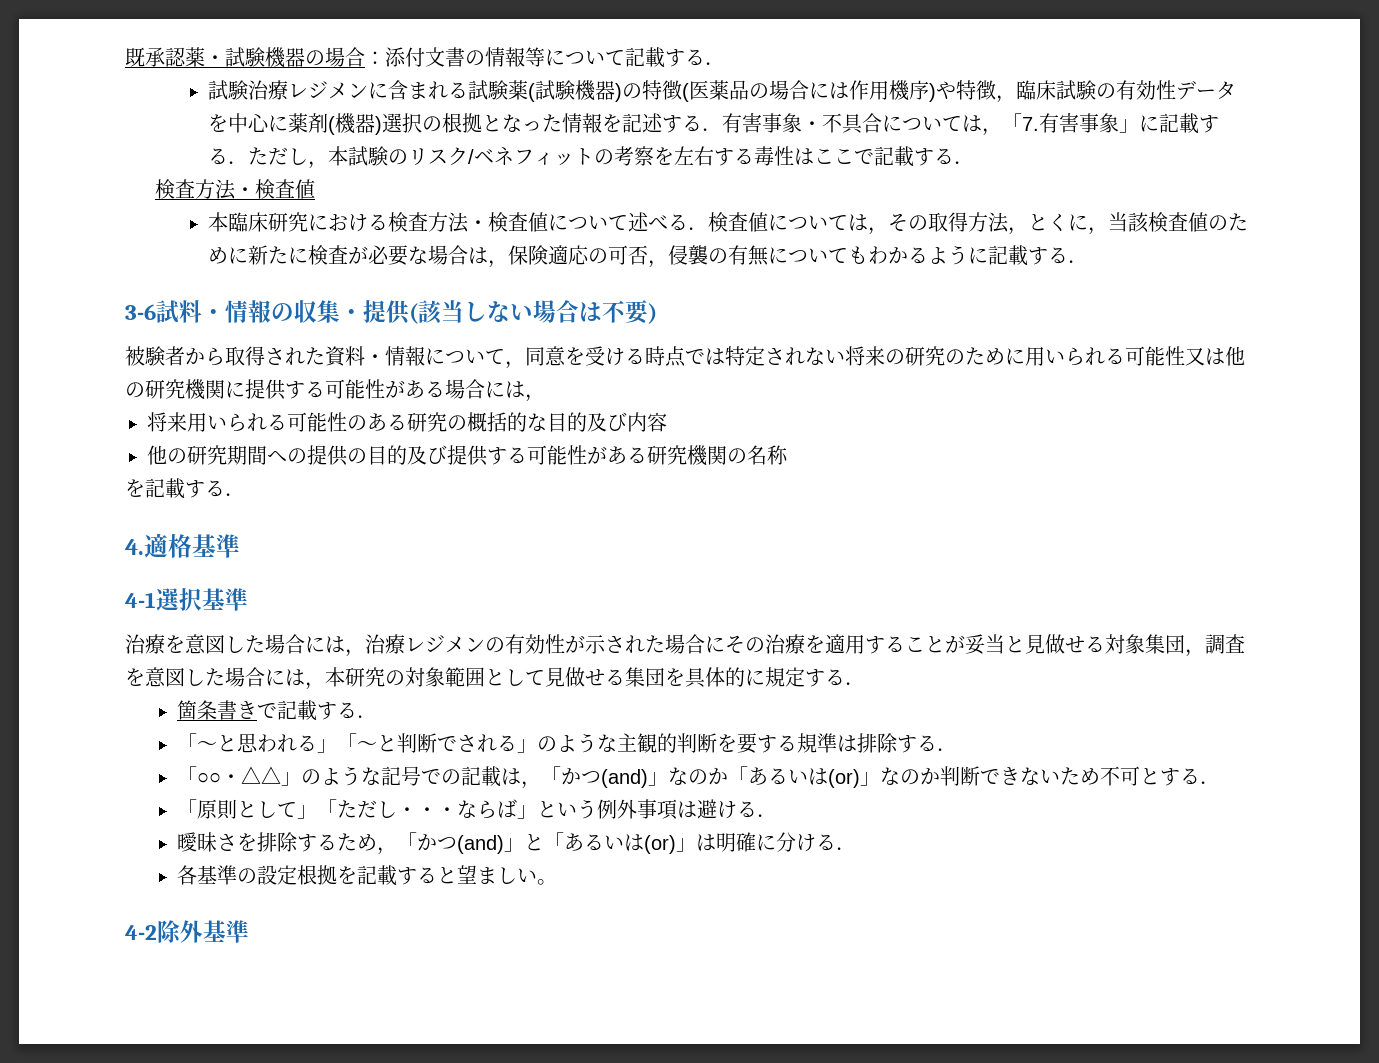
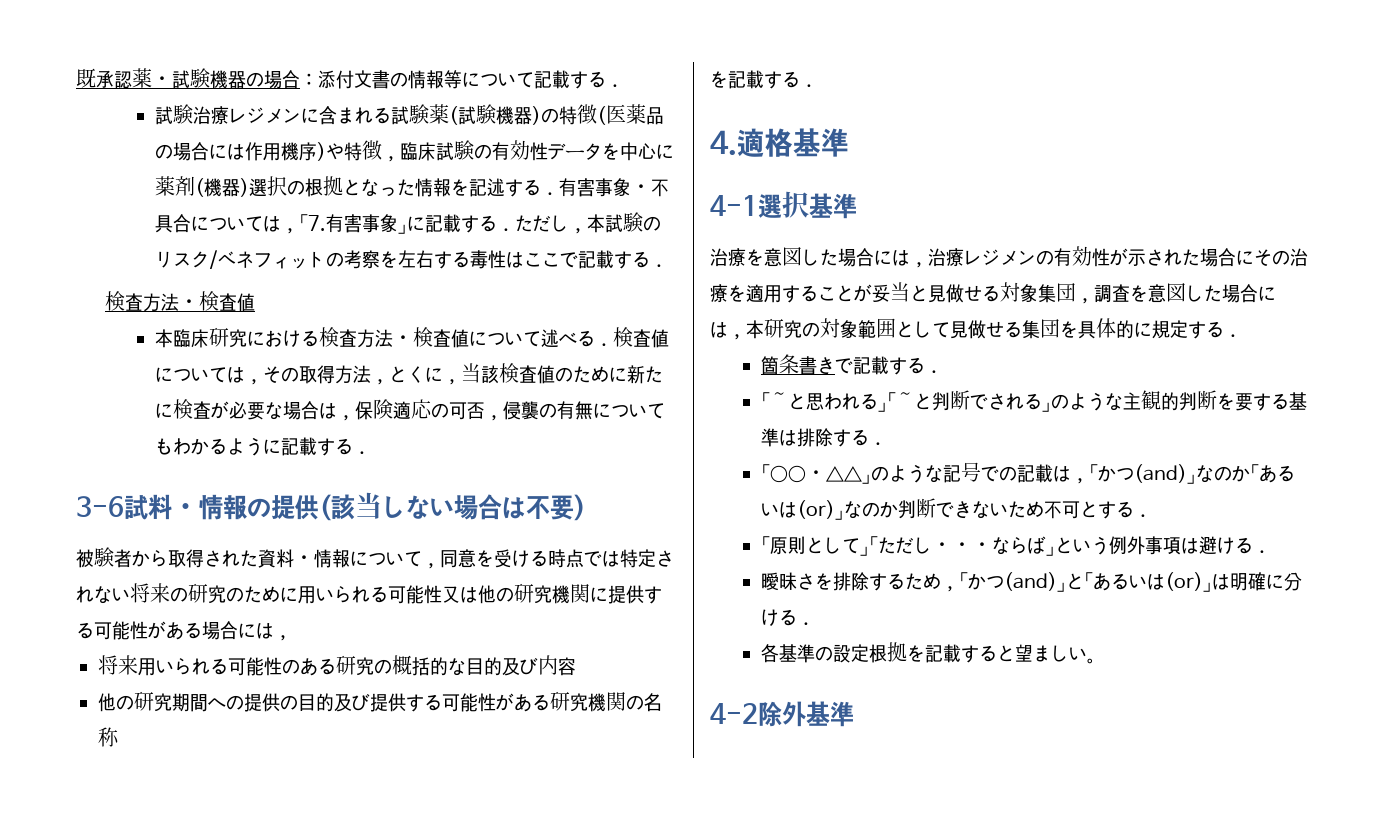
- 3-6試料・情報の収集・提供(該当しない場合は不要)
+ 3-6試料・情報の提供(該当しない場合は不要)
- 「～と思われる」「～と判断でされる」のような主観的判断を要する規準は排除する．
+ 「～と思われる」「～と判断でされる」のような主観的判断を要する基準は排除する．

